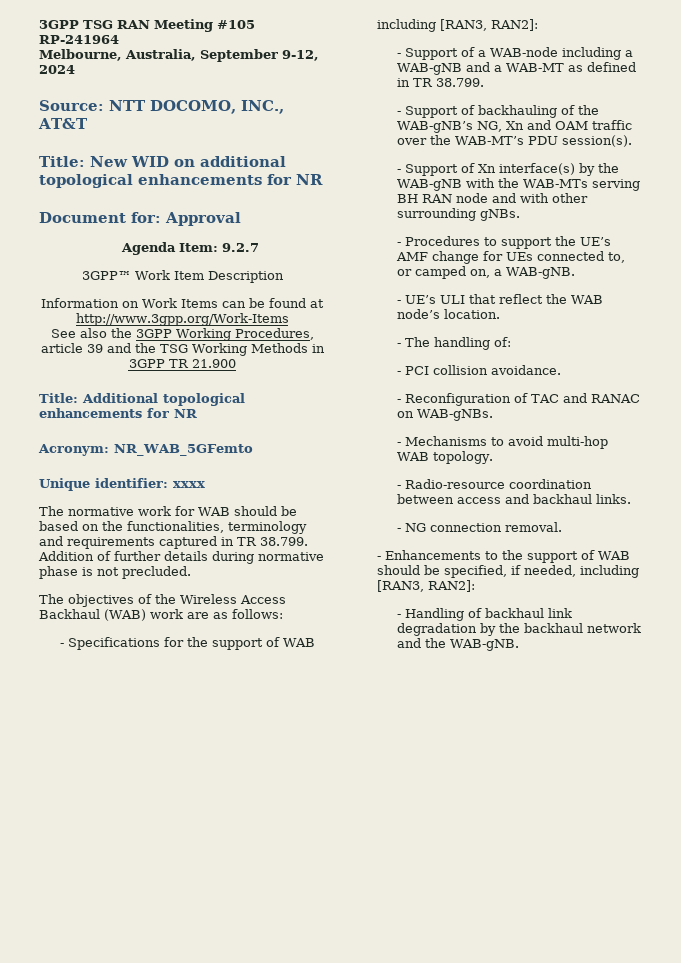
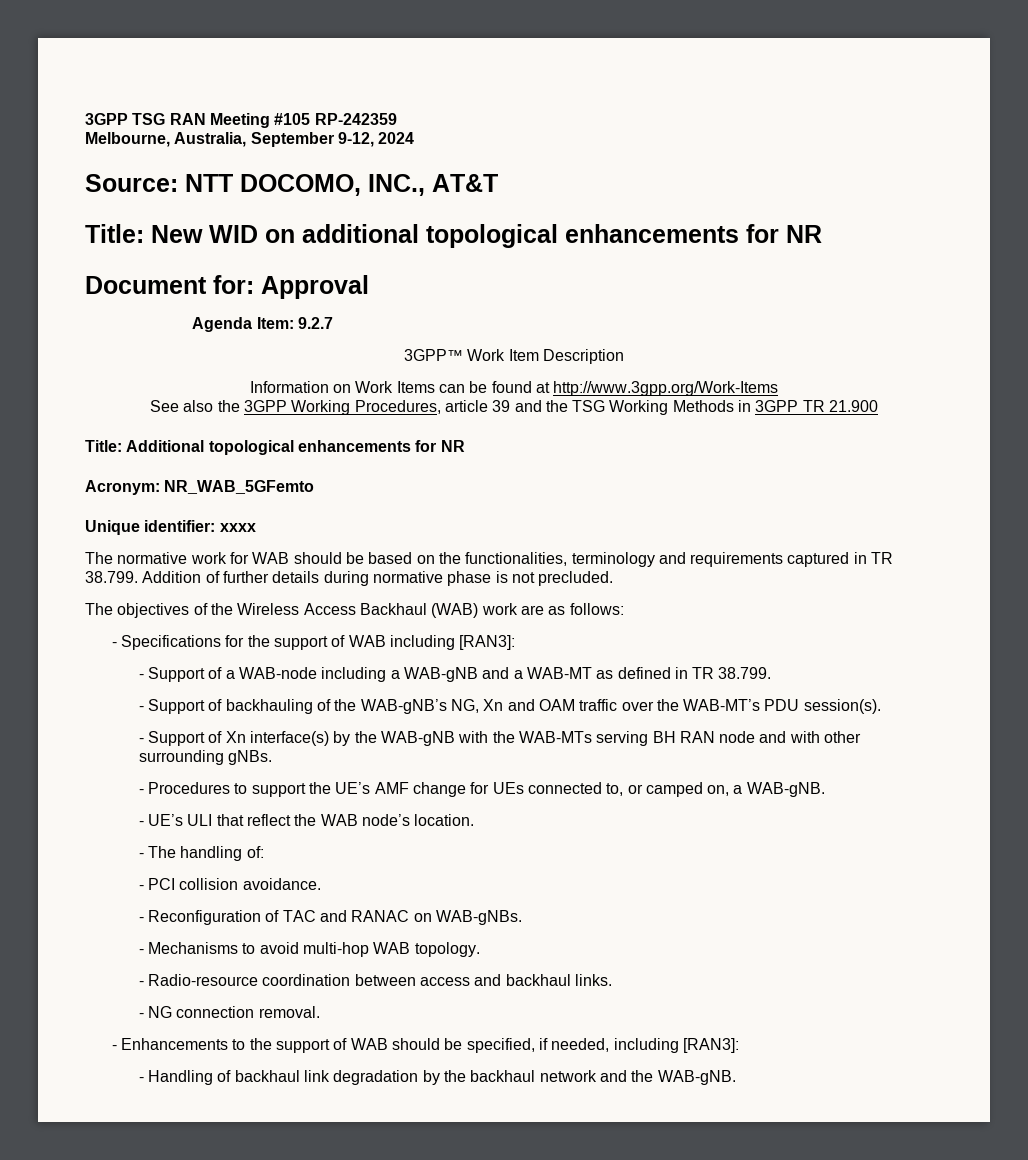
- 3GPP TSG RAN Meeting #105 RP-241964
+ 3GPP TSG RAN Meeting #105 RP-242359
- - Specifications for the support of WAB including [RAN3, RAN2]:
+ - Specifications for the support of WAB including [RAN3]:
- - Enhancements to the support of WAB should be specified, if needed, including [RAN3, RAN2]:
+ - Enhancements to the support of WAB should be specified, if needed, including [RAN3]:

